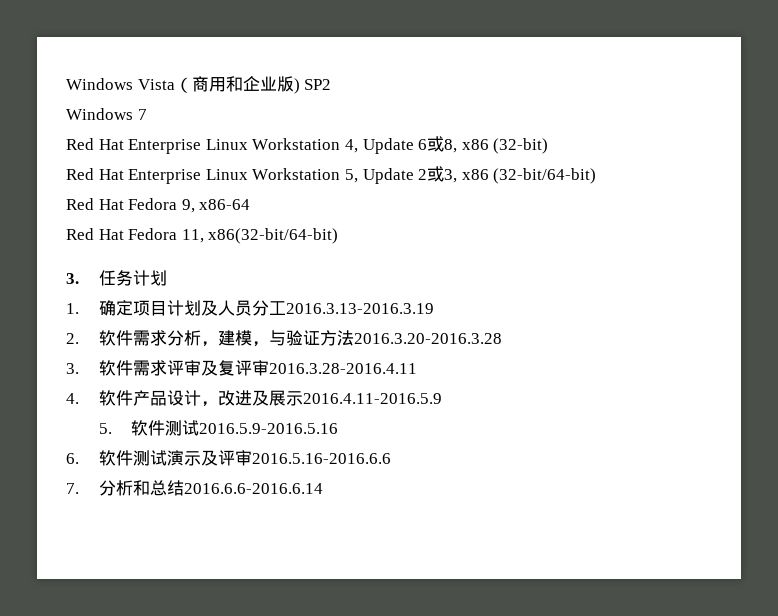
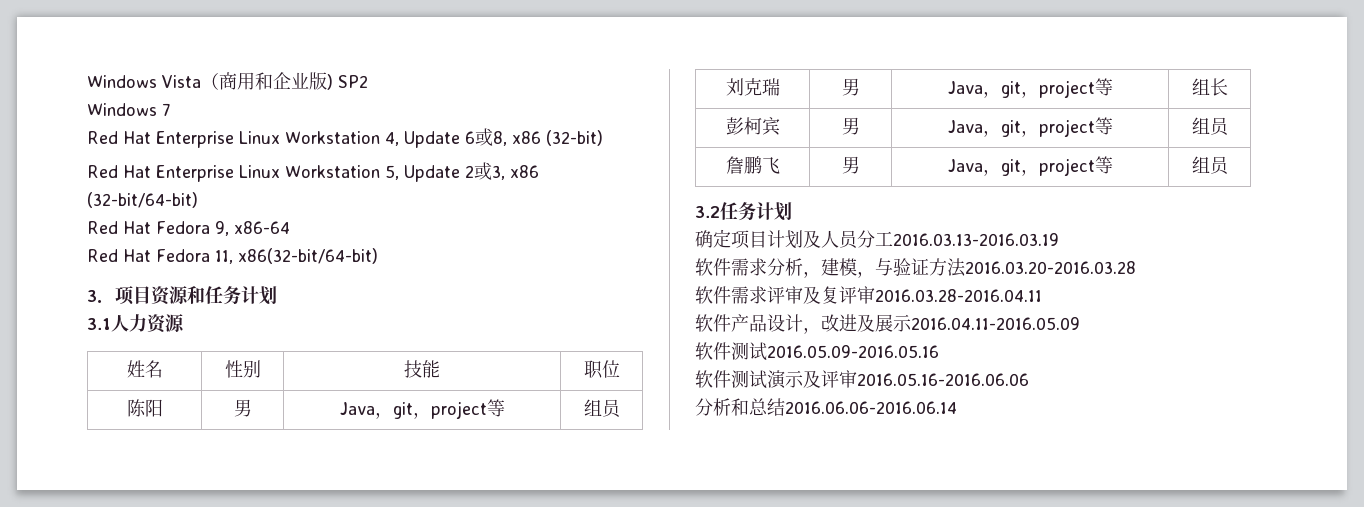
- 3.任务计划
- 1.确定项目计划及人员分工2016.3.13-2016.3.19
- 2.软件需求分析，建模，与验证方法2016.3.20-2016.3.28
- 3.软件需求评审及复评审2016.3.28-2016.4.11
- 4.软件产品设计，改进及展示2016.4.11-2016.5.9
- 5.软件测试2016.5.9-2016.5.16
- 6.软件测试演示及评审2016.5.16-2016.6.6
- 7.分析和总结2016.6.6-2016.6.14
+ 3．项目资源和任务计划
+ 3.1人力资源
+ 姓名 | 性别 | 技能 | 职位
+ 陈阳 | 男 | Java，git，project等 | 组员
+ 刘克瑞 | 男 | Java，git，project等 | 组长
+ 彭柯宾 | 男 | Java，git，project等 | 组员
+ 詹鹏飞 | 男 | Java，git，project等 | 组员
+ 3.2任务计划
+ 确定项目计划及人员分工2016.03.13-2016.03.19
+ 软件需求分析，建模，与验证方法2016.03.20-2016.03.28
+ 软件需求评审及复评审2016.03.28-2016.04.11
+ 软件产品设计，改进及展示2016.04.11-2016.05.09
+ 软件测试2016.05.09-2016.05.16
+ 软件测试演示及评审2016.05.16-2016.06.06
+ 分析和总结2016.06.06-2016.06.14

